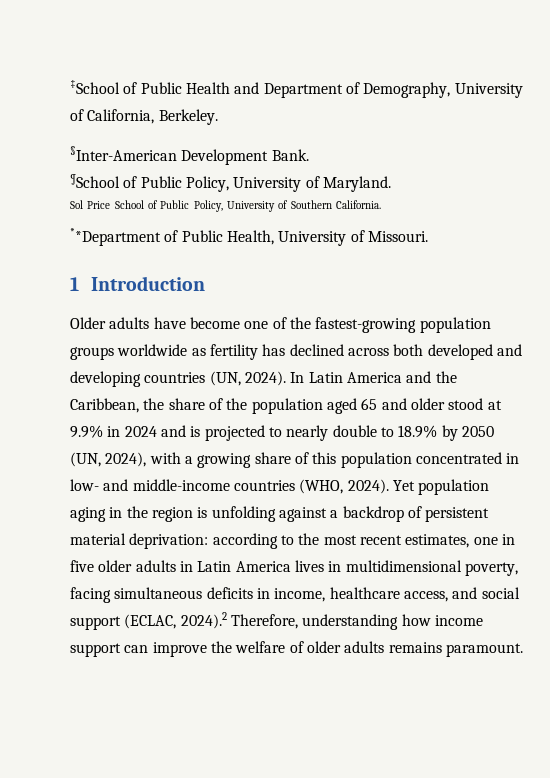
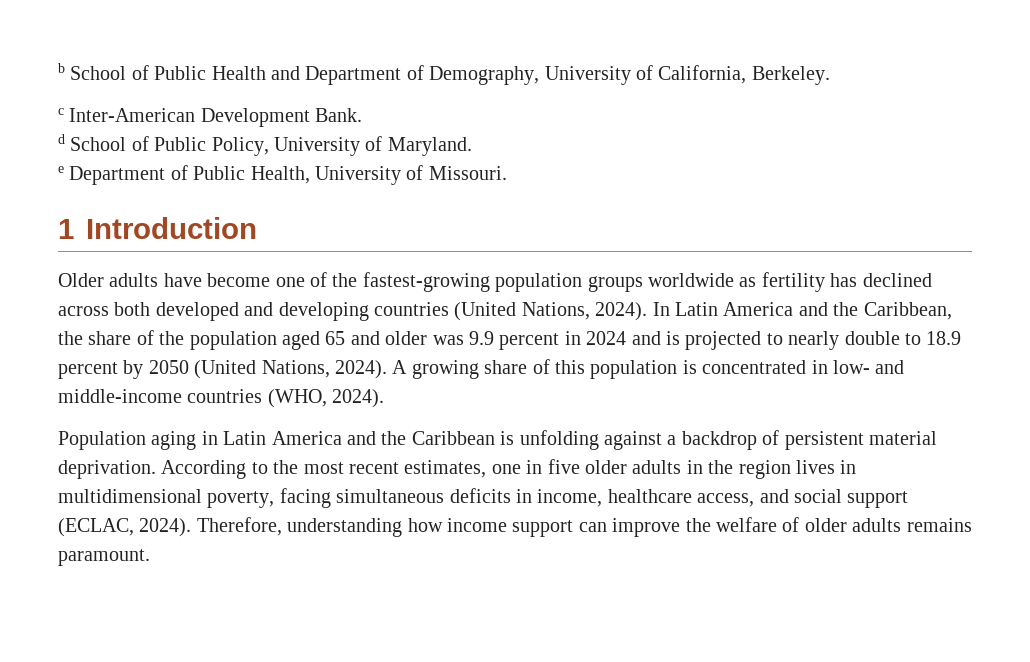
- ‡School of Public Health and Department of Demography, University of California, Berkeley.
+ b School of Public Health and Department of Demography, University of California, Berkeley.
- §Inter-American Development Bank.
+ c Inter-American Development Bank.
- ¶School of Public Policy, University of Maryland.
+ d School of Public Policy, University of Maryland.
- Sol Price School of Public Policy, University of Southern California.
- **Department of Public Health, University of Missouri.
+ e Department of Public Health, University of Missouri.
- Older adults have become one of the fastest-growing population groups worldwide as fertility has declined across both developed and developing countries (UN, 2024).
+ Older adults have become one of the fastest-growing population groups worldwide as fertility has declined across both developed and developing countries (United Nations, 2024).
- In Latin America and the Caribbean, the share of the population aged 65 and older stood at 9.9% in 2024 and is projected to nearly double to 18.9% by 2050 (UN, 2024), with a growing share of this population concentrated in low- and middle-income countries (WHO, 2024). Yet population aging in the region is unfolding against a backdrop of persistent material deprivation: according to the most recent estimates, one in five older adults in Latin America lives in multidimensional poverty, facing simultaneous deficits in income, healthcare access, and social support (ECLAC, 2024).2 Therefore, understanding how income support can improve the welfare of older adults remains paramount.
+ In Latin America and the Caribbean, the share of the population aged 65 and older was 9.9 percent in 2024 and is projected to nearly double to 18.9 percent by 2050 (United Nations, 2024). A growing share of this population is concentrated in low- and middle-income countries (WHO, 2024).
+ Population aging in Latin America and the Caribbean is unfolding against a backdrop of persistent material deprivation. According to the most recent estimates, one in five older adults in the region lives in multidimensional poverty, facing simultaneous deficits in income, healthcare access, and social support (ECLAC, 2024). Therefore, understanding how income support can improve the welfare of older adults remains paramount.

